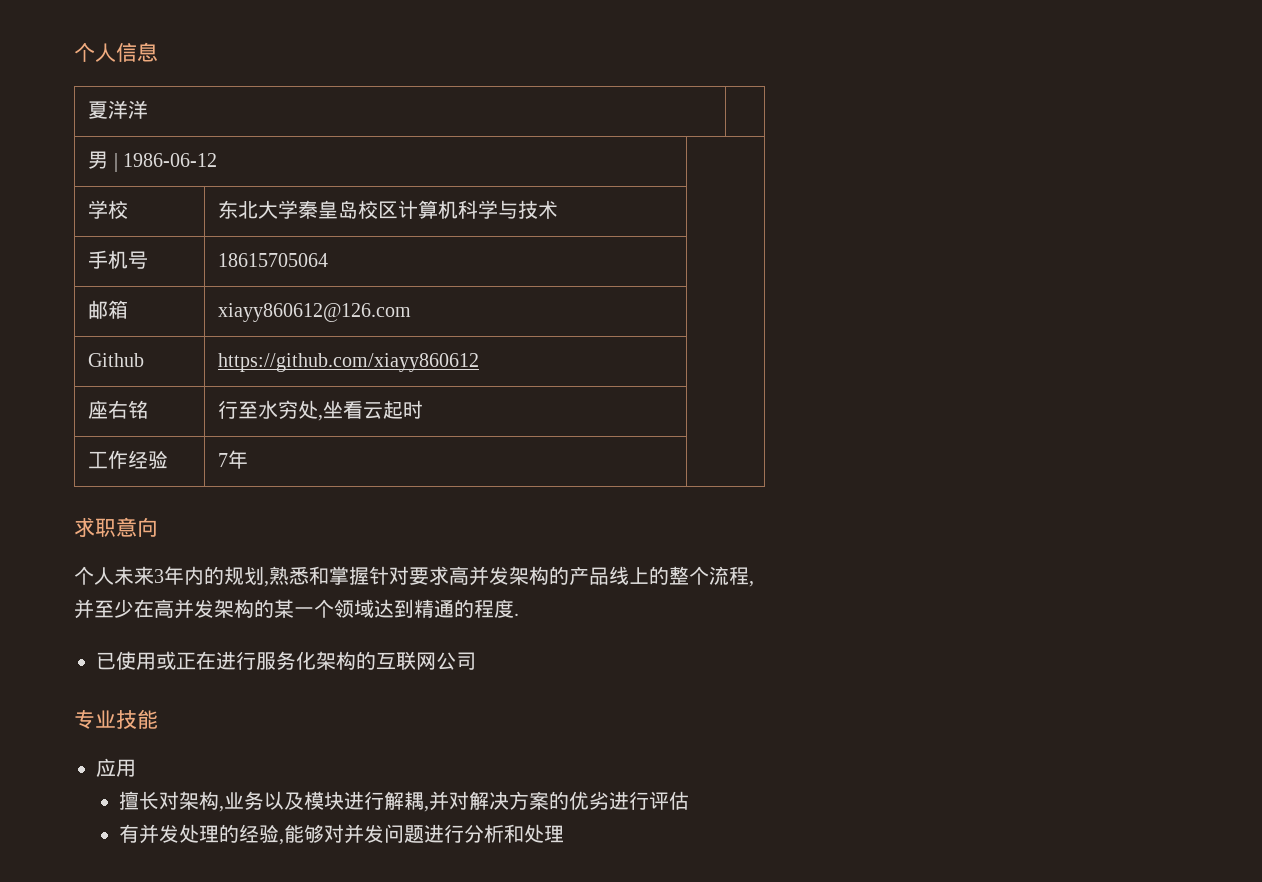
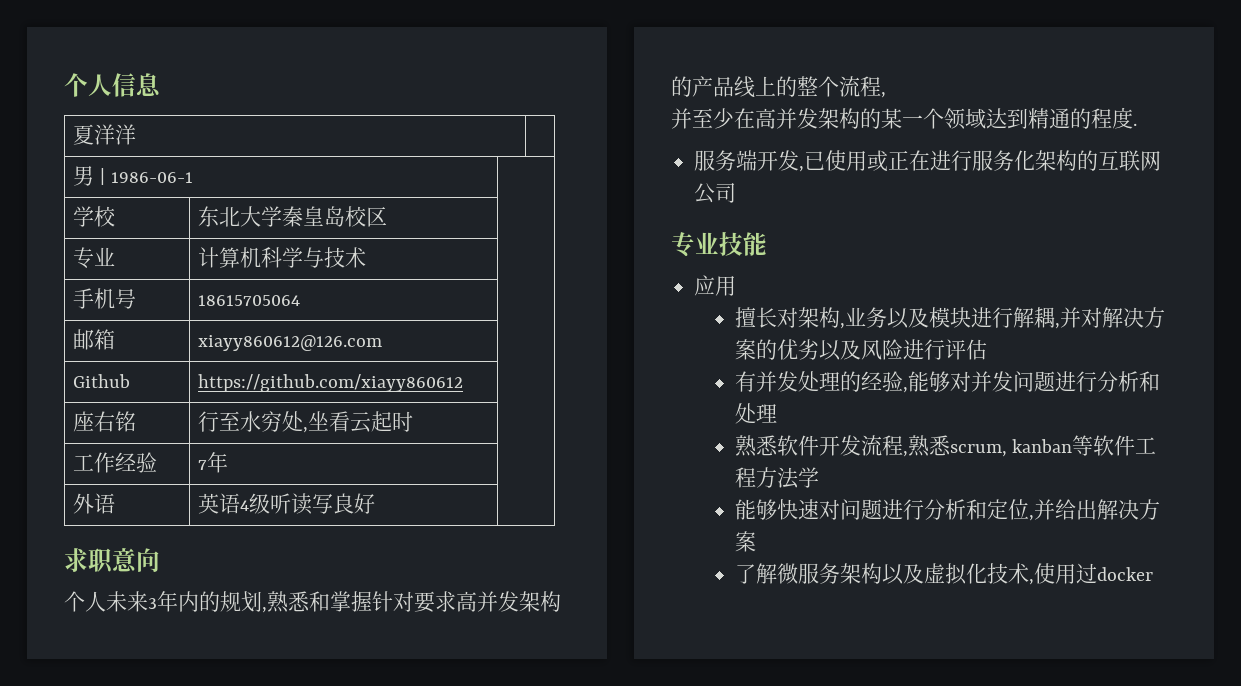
- 男 | 1986-06-12 |
+ 男 | 1986-06-1 |
- 学校 | 东北大学秦皇岛校区计算机科学与技术 |
+ 学校 | 东北大学秦皇岛校区 |
+ 专业 | 计算机科学与技术 |
+ 外语 | 英语4级听读写良好 |
- 已使用或正在进行服务化架构的互联网公司
+ 服务端开发,已使用或正在进行服务化架构的互联网公司
- 擅长对架构,业务以及模块进行解耦,并对解决方案的优劣进行评估
+ 擅长对架构,业务以及模块进行解耦,并对解决方案的优劣以及风险进行评估
+ 熟悉软件开发流程,熟悉scrum, kanban等软件工程方法学
+ 能够快速对问题进行分析和定位,并给出解决方案
+ 了解微服务架构以及虚拟化技术,使用过docker

